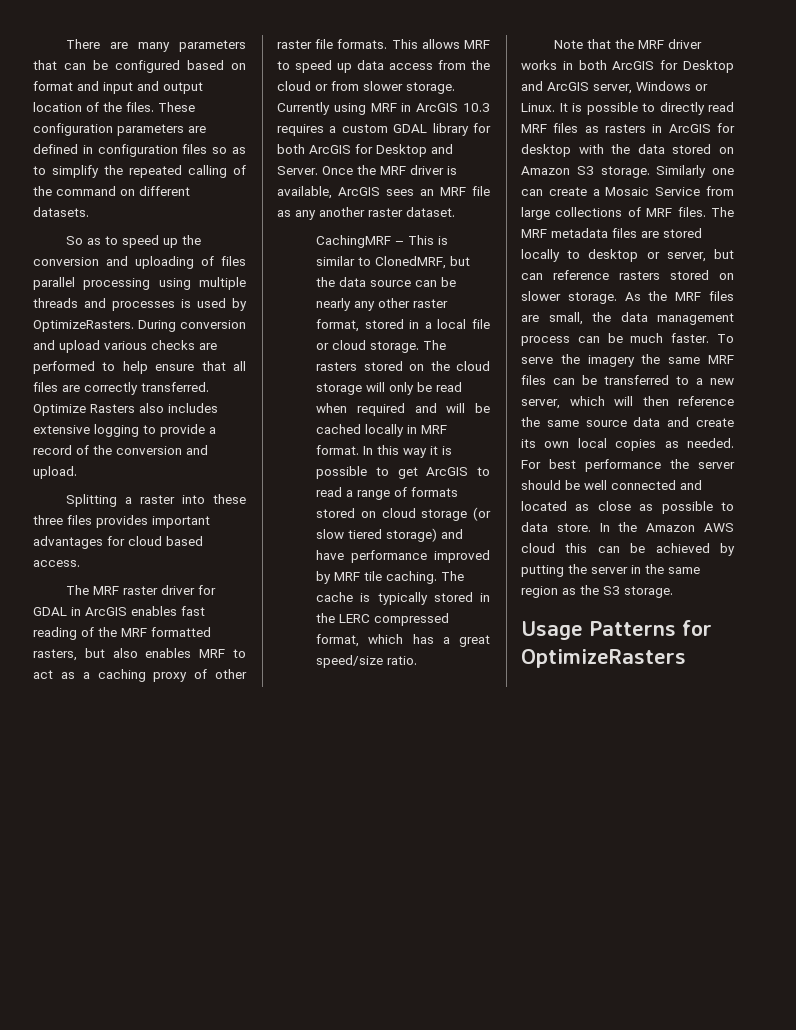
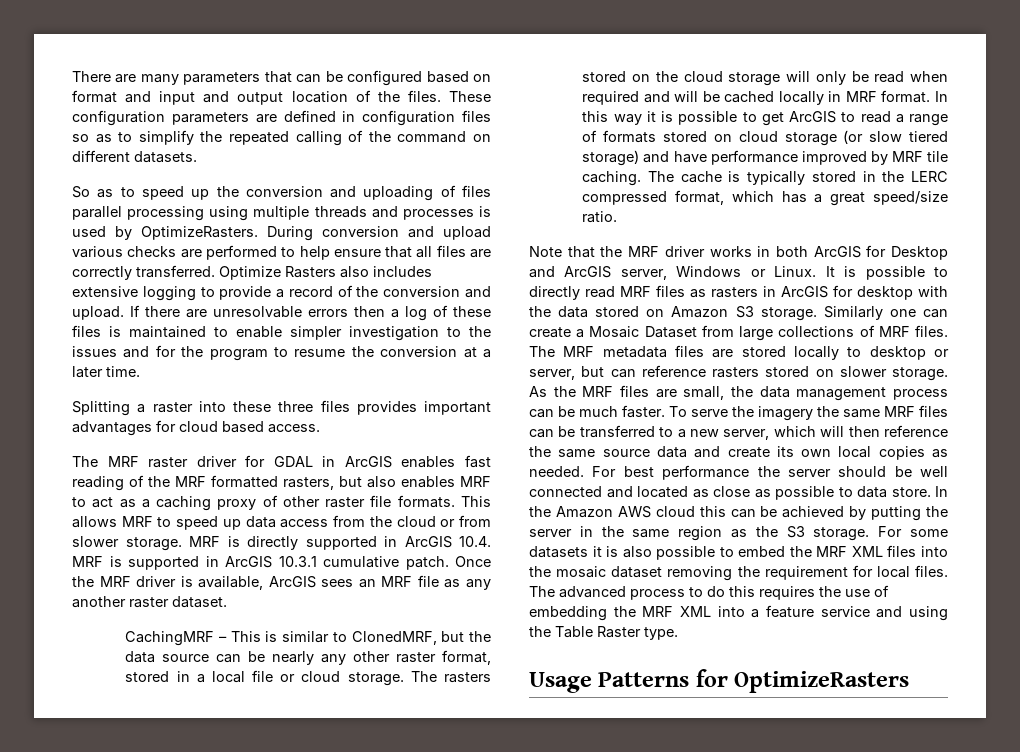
+ If there are unresolvable errors then a log of these files is maintained to enable simpler investigation to the issues and for the program to resume the conversion at a later time.
- Currently using MRF in ArcGIS 10.3 requires a custom GDAL library for both ArcGIS for Desktop and Server.
+ MRF is directly supported in ArcGIS 10.4. MRF is supported in ArcGIS 10.3.1 cumulative patch.
- Similarly one can create a Mosaic Service from large collections of MRF files.
+ Similarly one can create a Mosaic Dataset from large collections of MRF files.
+ For some datasets it is also possible to embed the MRF XML files into the mosaic dataset removing the requirement for local files. The advanced process to do this requires the use of embedding the MRF XML into a feature service and using the Table Raster type.

